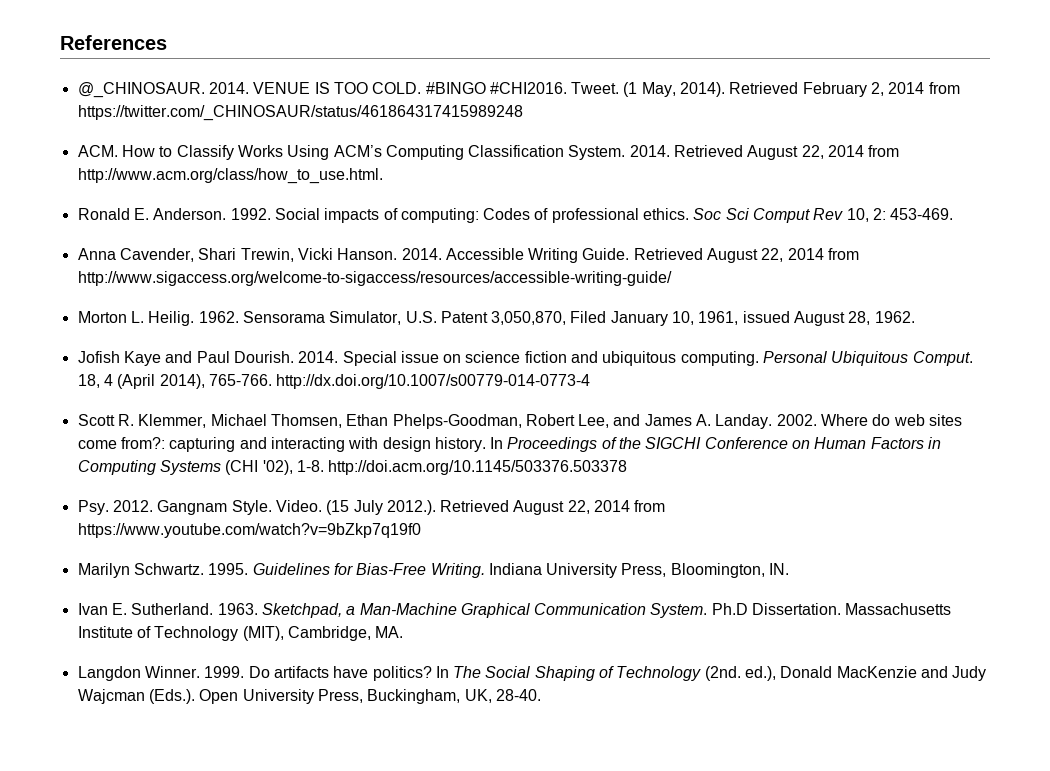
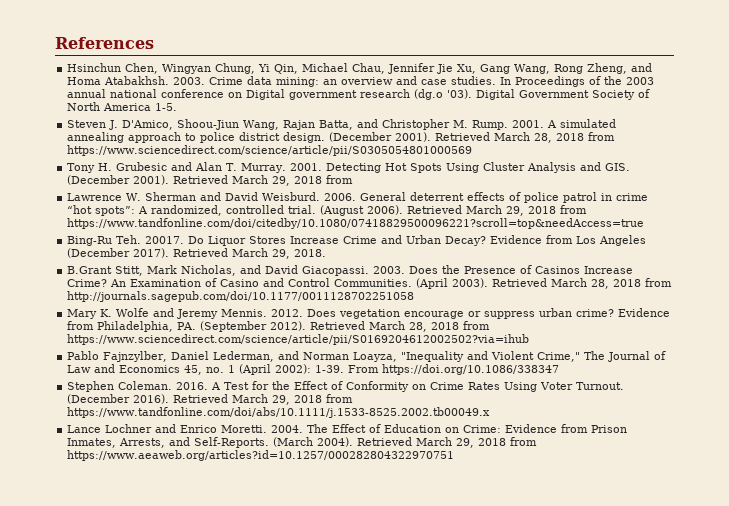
- @_CHINOSAUR. 2014. VENUE IS TOO COLD. #BINGO #CHI2016. Tweet. (1 May, 2014). Retrieved February 2, 2014 from https://twitter.com/_CHINOSAUR/status/461864317415989248
- ACM. How to Classify Works Using ACM’s Computing Classification System. 2014. Retrieved August 22, 2014 from http://www.acm.org/class/how_to_use.html.
- Ronald E. Anderson. 1992. Social impacts of computing: Codes of professional ethics. Soc Sci Comput Rev 10, 2: 453-469.
- Anna Cavender, Shari Trewin, Vicki Hanson. 2014. Accessible Writing Guide. Retrieved August 22, 2014 from http://www.sigaccess.org/welcome-to-sigaccess/resources/accessible-writing-guide/
- Morton L. Heilig. 1962. Sensorama Simulator, U.S. Patent 3,050,870, Filed January 10, 1961, issued August 28, 1962.
- Jofish Kaye and Paul Dourish. 2014. Special issue on science fiction and ubiquitous computing. Personal Ubiquitous Comput. 18, 4 (April 2014), 765-766. http://dx.doi.org/10.1007/s00779-014-0773-4
- Scott R. Klemmer, Michael Thomsen, Ethan Phelps-Goodman, Robert Lee, and James A. Landay. 2002. Where do web sites come from?: capturing and interacting with design history. In Proceedings of the SIGCHI Conference on Human Factors in Computing Systems (CHI '02), 1-8. http://doi.acm.org/10.1145/503376.503378
- Psy. 2012. Gangnam Style. Video. (15 July 2012.). Retrieved August 22, 2014 from https://www.youtube.com/watch?v=9bZkp7q19f0
- Marilyn Schwartz. 1995. Guidelines for Bias-Free Writing. Indiana University Press, Bloomington, IN.
- Ivan E. Sutherland. 1963. Sketchpad, a Man-Machine Graphical Communication System. Ph.D Dissertation. Massachusetts Institute of Technology (MIT), Cambridge, MA.
- Langdon Winner. 1999. Do artifacts have politics? In The Social Shaping of Technology (2nd. ed.), Donald MacKenzie and Judy Wajcman (Eds.). Open University Press, Buckingham, UK, 28-40.
+ Hsinchun Chen, Wingyan Chung, Yi Qin, Michael Chau, Jennifer Jie Xu, Gang Wang, Rong Zheng, and Homa Atabakhsh. 2003. Crime data mining: an overview and case studies. In Proceedings of the 2003 annual national conference on Digital government research (dg.o '03). Digital Government Society of North America 1-5.
+ Steven J. D'Amico, Shoou-Jiun Wang, Rajan Batta, and Christopher M. Rump. 2001. A simulated annealing approach to police district design. (December 2001). Retrieved March 28, 2018 from https://www.sciencedirect.com/science/article/pii/S0305054801000569
+ Tony H. Grubesic and Alan T. Murray. 2001. Detecting Hot Spots Using Cluster Analysis and GIS. (December 2001). Retrieved March 29, 2018 from
+ Lawrence W. Sherman and David Weisburd. 2006. General deterrent effects of police patrol in crime “hot spots”: A randomized, controlled trial. (August 2006). Retrieved March 29, 2018 from https://www.tandfonline.com/doi/citedby/10.1080/07418829500096221?scroll=top&needAccess=true
+ Bing-Ru Teh. 20017. Do Liquor Stores Increase Crime and Urban Decay? Evidence from Los Angeles (December 2017). Retrieved March 29, 2018.
+ B.Grant Stitt, Mark Nicholas, and David Giacopassi. 2003. Does the Presence of Casinos Increase Crime? An Examination of Casino and Control Communities. (April 2003). Retrieved March 28, 2018 from http://journals.sagepub.com/doi/10.1177/0011128702251058
+ Mary K. Wolfe and Jeremy Mennis. 2012. Does vegetation encourage or suppress urban crime? Evidence from Philadelphia, PA. (September 2012). Retrieved March 28, 2018 from https://www.sciencedirect.com/science/article/pii/S0169204612002502?via=ihub
+ Pablo Fajnzylber, Daniel Lederman, and Norman Loayza, "Inequality and Violent Crime," The Journal of Law and Economics 45, no. 1 (April 2002): 1-39. From https://doi.org/10.1086/338347
+ Stephen Coleman. 2016. A Test for the Effect of Conformity on Crime Rates Using Voter Turnout. (December 2016). Retrieved March 29, 2018 from https://www.tandfonline.com/doi/abs/10.1111/j.1533-8525.2002.tb00049.x
+ Lance Lochner and Enrico Moretti. 2004. The Effect of Education on Crime: Evidence from Prison Inmates, Arrests, and Self-Reports. (March 2004). Retrieved March 29, 2018 from https://www.aeaweb.org/articles?id=10.1257/000282804322970751

